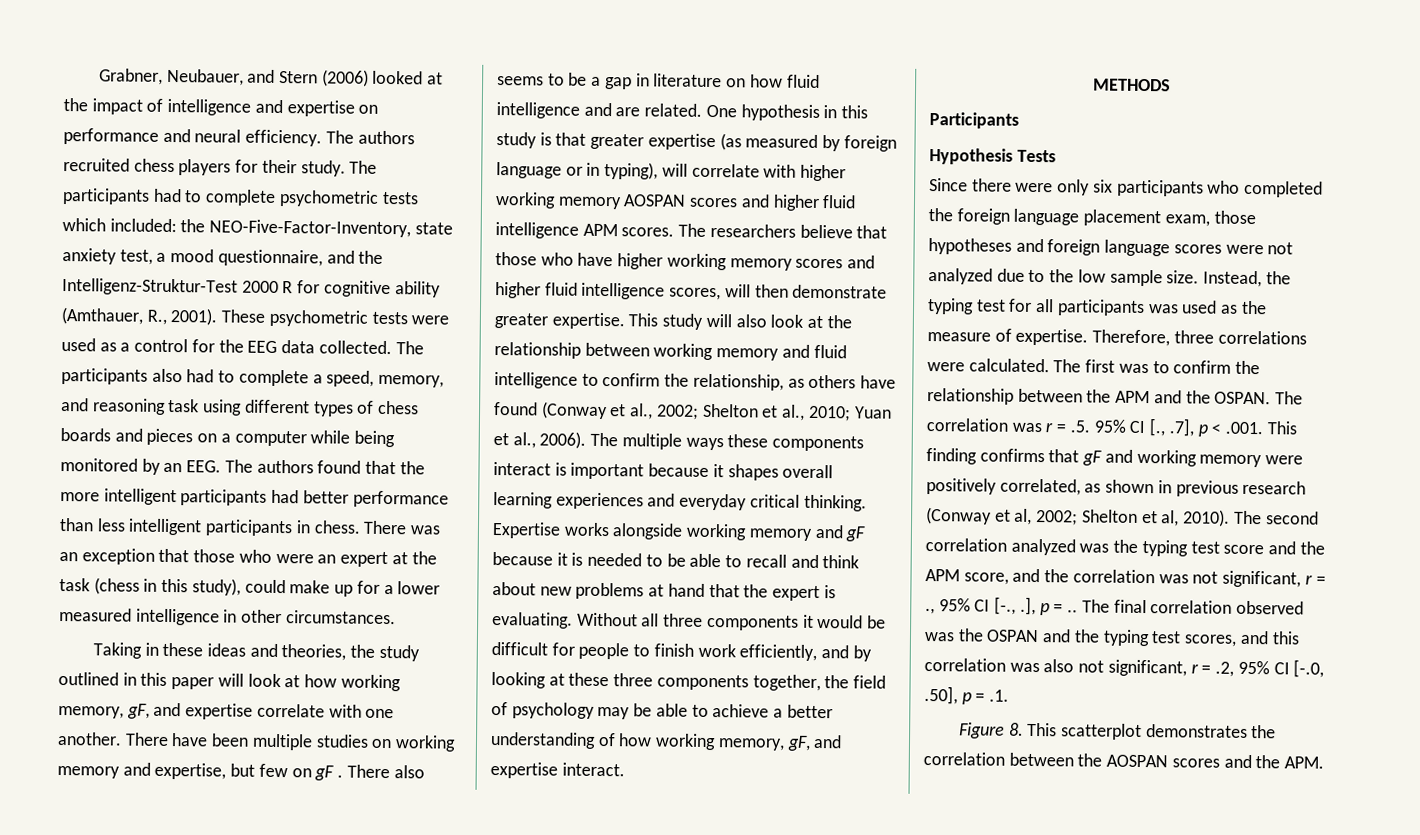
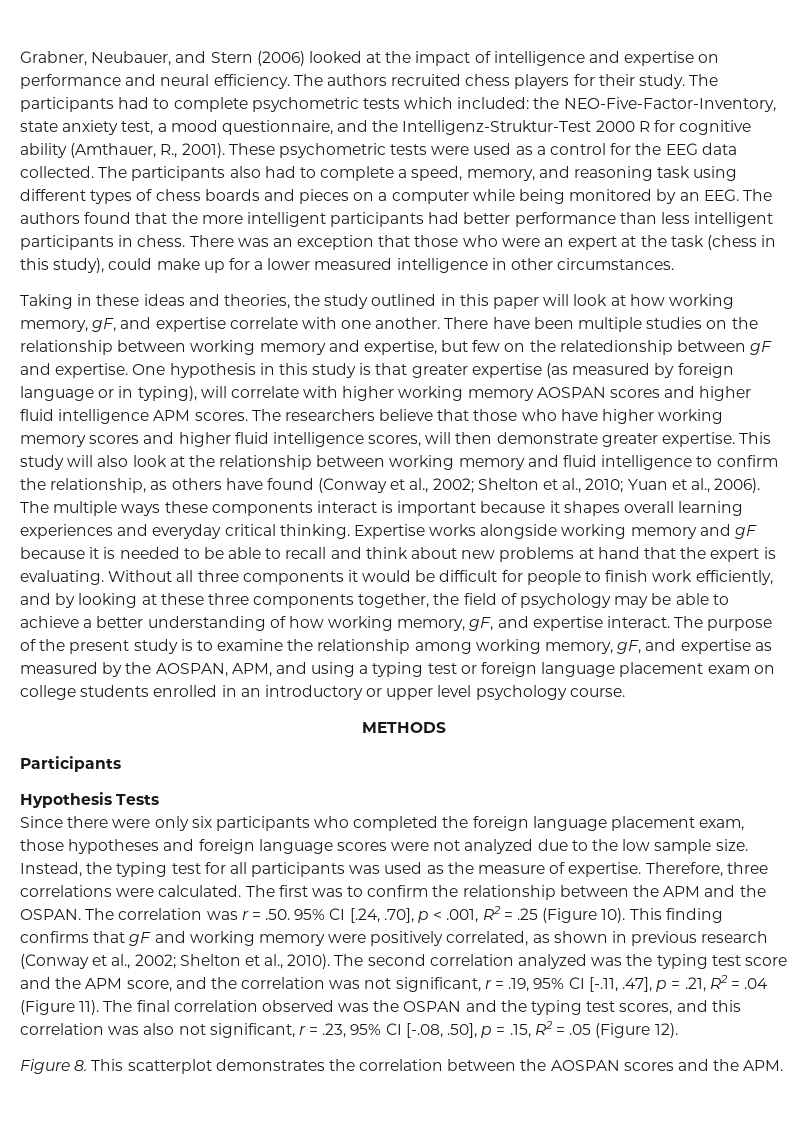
- There have been multiple studies on working memory and expertise, but few on gF . There also seems to be a gap in literature on how fluid intelligence and are related.
+ There have been multiple studies on the relationship between working memory and expertise, but few on the relatedionship between gF and expertise.
+ The purpose of the present study is to examine the relationship among working memory, gF, and expertise as measured by the AOSPAN, APM, and using a typing test or foreign language placement exam on college students enrolled in an introductory or upper level psychology course.
- The correlation was r = .5. 95% CI [., .7], p < .001. This finding confirms that gF and working memory were positively correlated, as shown in previous research (Conway et al, 2002; Shelton et al, 2010).
+ The correlation was r = .50. 95% CI [.24, .70], p < .001, R2 = .25 (Figure 10). This finding confirms that gF and working memory were positively correlated, as shown in previous research (Conway et al., 2002; Shelton et al., 2010).
- The second correlation analyzed was the typing test score and the APM score, and the correlation was not significant, r = ., 95% CI [-., .], p = ..
+ The second correlation analyzed was the typing test score and the APM score, and the correlation was not significant, r = .19, 95% CI [-.11, .47], p = .21, R2 = .04 (Figure 11).
- The final correlation observed was the OSPAN and the typing test scores, and this correlation was also not significant, r = .2, 95% CI [-.0, .50], p = .1.
+ The final correlation observed was the OSPAN and the typing test scores, and this correlation was also not significant, r = .23, 95% CI [-.08, .50], p = .15, R2 = .05 (Figure 12).

